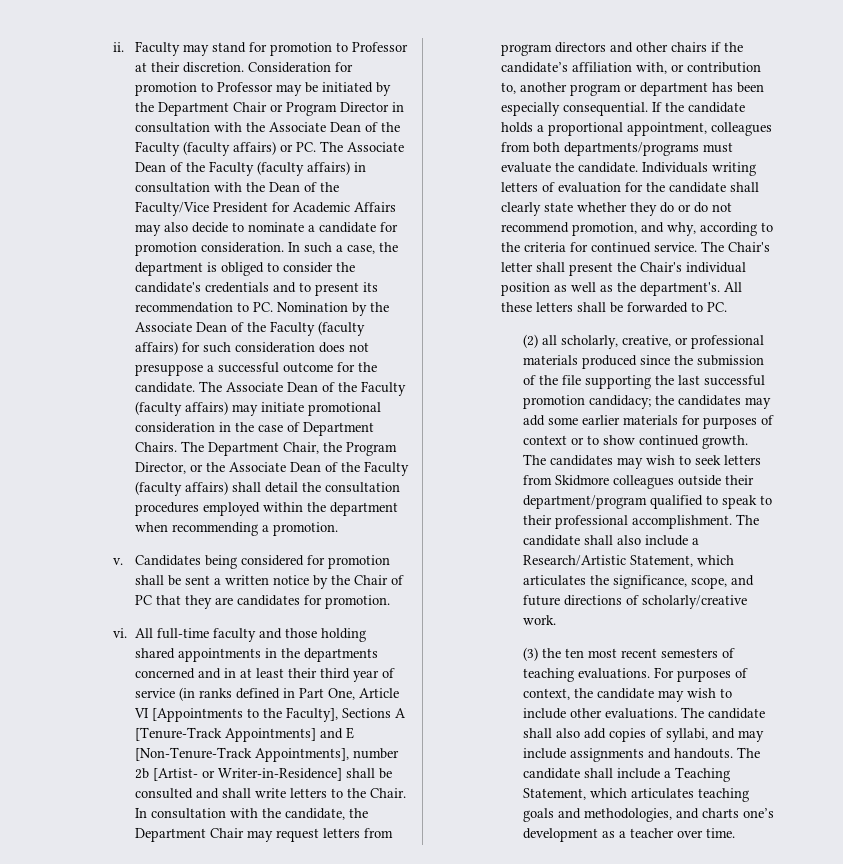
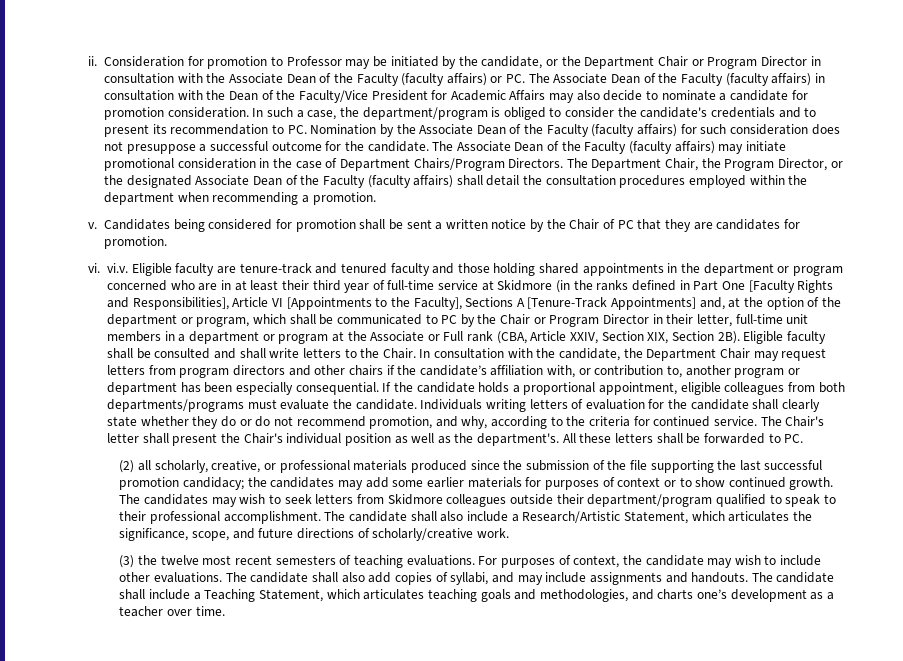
- Faculty may stand for promotion to Professor at their discretion.
- Consideration for promotion to Professor may be initiated by the Department Chair or Program Director in consultation with the Associate Dean of the Faculty (faculty affairs) or PC. The Associate Dean of the Faculty (faculty affairs) in consultation with the Dean of the Faculty/Vice President for Academic Affairs may also decide to nominate a candidate for promotion consideration.
+ Consideration for promotion to Professor may be initiated by the candidate, or the Department Chair or Program Director in consultation with the Associate Dean of the Faculty (faculty affairs) or PC. The Associate Dean of the Faculty (faculty affairs) in consultation with the Dean of the Faculty/Vice President for Academic Affairs may also decide to nominate a candidate for promotion consideration.
- In such a case, the department is obliged to consider the candidate's credentials and to present its recommendation to PC. Nomination by the Associate Dean of the Faculty (faculty affairs) for such consideration does not presuppose a successful outcome for the candidate.
+ In such a case, the department/program is obliged to consider the candidate's credentials and to present its recommendation to PC. Nomination by the Associate Dean of the Faculty (faculty affairs) for such consideration does not presuppose a successful outcome for the candidate.
- The Associate Dean of the Faculty (faculty affairs) may initiate promotional consideration in the case of Department Chairs.
+ The Associate Dean of the Faculty (faculty affairs) may initiate promotional consideration in the case of Department Chairs/Program Directors.
- The Department Chair, the Program Director, or the Associate Dean of the Faculty (faculty affairs) shall detail the consultation procedures employed within the department when recommending a promotion.
+ The Department Chair, the Program Director, or the designated Associate Dean of the Faculty (faculty affairs) shall detail the consultation procedures employed within the department when recommending a promotion.
- vi. All full-time faculty and those holding shared appointments in the departments concerned and in at least their third year of service (in ranks defined in Part One, Article VI [Appointments to the Faculty], Sections A [Tenure-Track Appointments] and E [Non-Tenure-Track Appointments], number 2b [Artist- or Writer-in-Residence] shall be consulted and shall write letters to the Chair.
+ vi. vi.v. Eligible faculty are tenure-track and tenured faculty and those holding shared appointments in the department or program concerned who are in at least their third year of full-time service at Skidmore (in the ranks defined in Part One [Faculty Rights and Responsibilities], Article VI [Appointments to the Faculty], Sections A [Tenure-Track Appointments] and, at the option of the department or program, which shall be communicated to PC by the Chair or Program Director in their letter, full-time unit members in a department or program at the Associate or Full rank (CBA, Article XXIV, Section XIX, Section 2B). Eligible faculty shall be consulted and shall write letters to the Chair.
- If the candidate holds a proportional appointment, colleagues from both departments/programs must evaluate the candidate.
+ If the candidate holds a proportional appointment, eligible colleagues from both departments/programs must evaluate the candidate.
- (3) the ten most recent semesters of teaching evaluations.
+ (3) the twelve most recent semesters of teaching evaluations.

